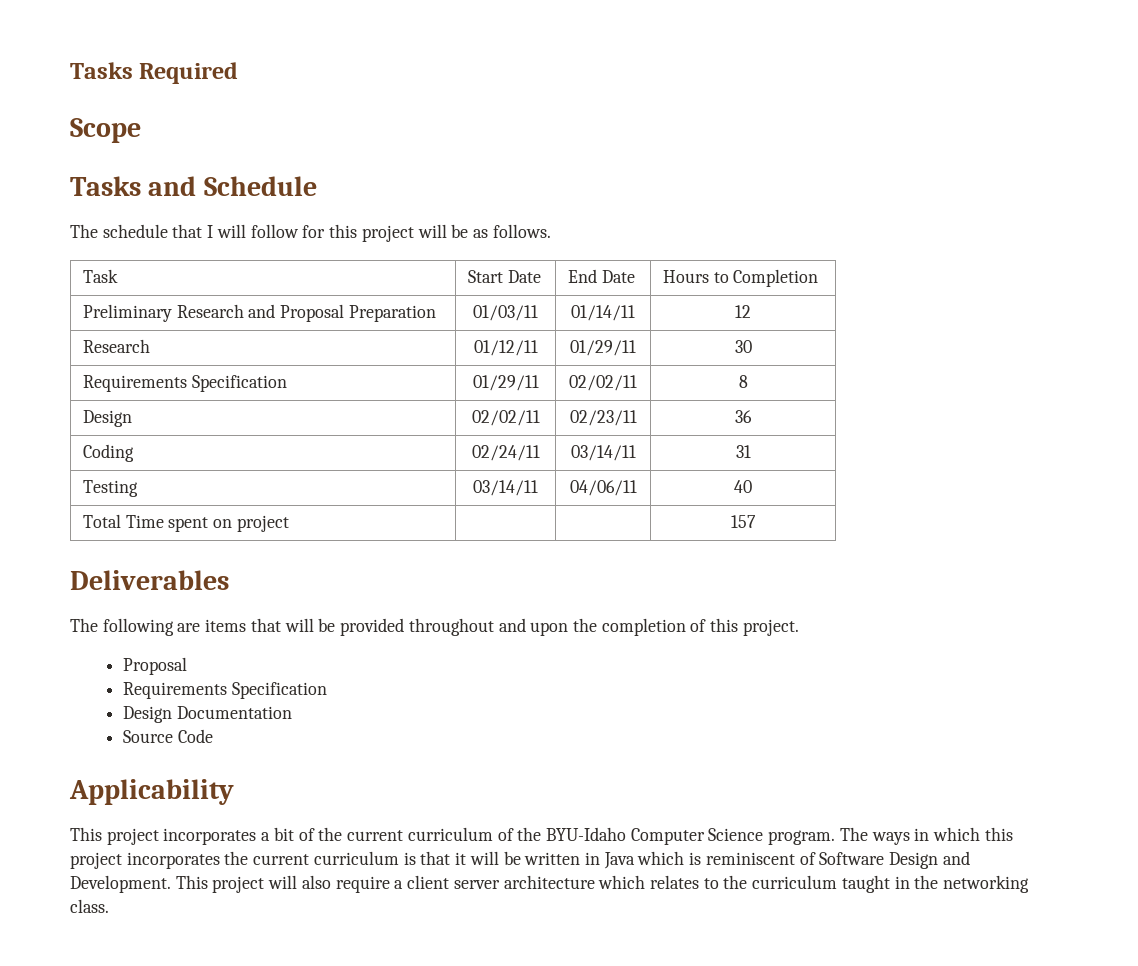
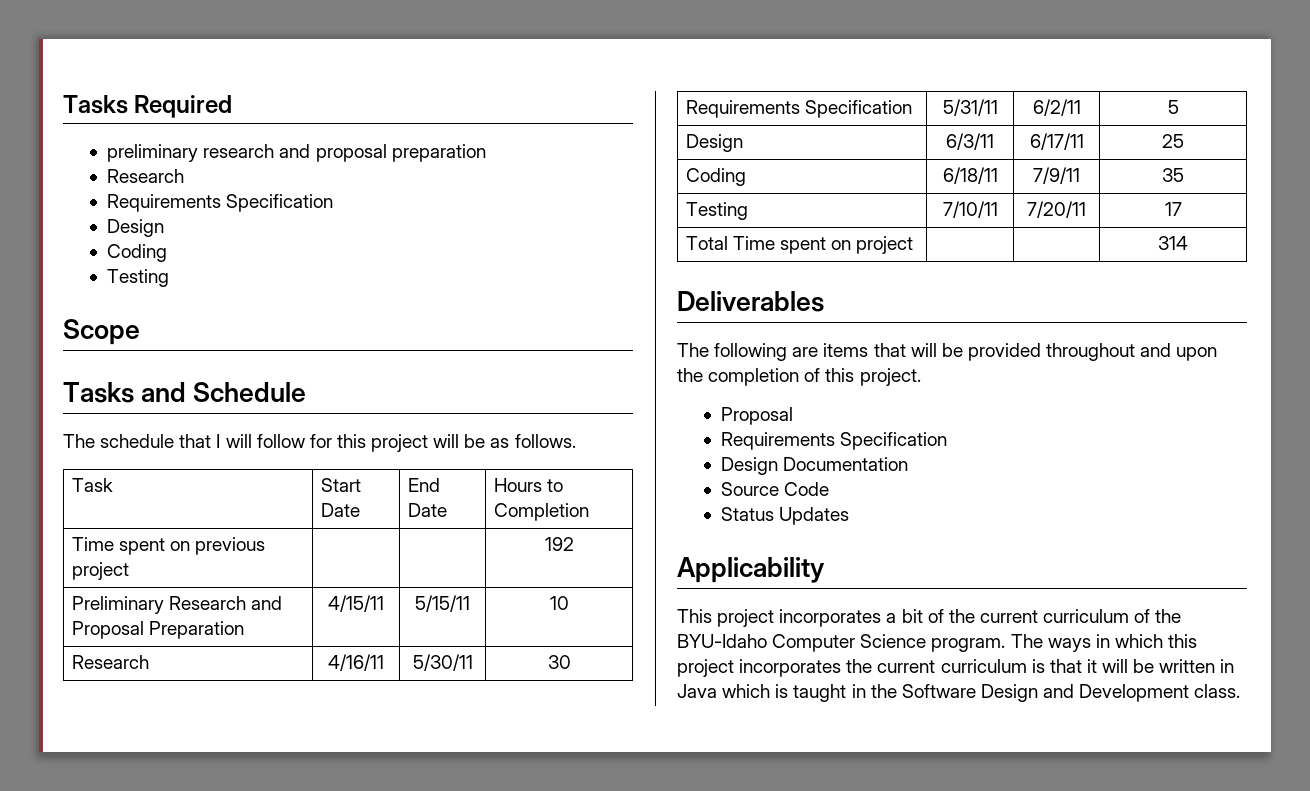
+ preliminary research and proposal preparation
+ Research
+ Requirements Specification
+ Design
+ Coding
+ Testing
+ Time spent on previous project | | | 192
- Preliminary Research and Proposal Preparation | 01/03/11 | 01/14/11 | 12
+ Preliminary Research and Proposal Preparation | 4/15/11 | 5/15/11 | 10
- Research | 01/12/11 | 01/29/11 | 30
+ Research | 4/16/11 | 5/30/11 | 30
- Requirements Specification | 01/29/11 | 02/02/11 | 8
- Design | 02/02/11 | 02/23/11 | 36
- Coding | 02/24/11 | 03/14/11 | 31
- Testing | 03/14/11 | 04/06/11 | 40
+ Requirements Specification | 5/31/11 | 6/2/11 | 5
+ Design | 6/3/11 | 6/17/11 | 25
+ Coding | 6/18/11 | 7/9/11 | 35
+ Testing | 7/10/11 | 7/20/11 | 17
- Total Time spent on project | | | 157
+ Total Time spent on project | | | 314
+ Status Updates
- The ways in which this project incorporates the current curriculum is that it will be written in Java which is reminiscent of Software Design and Development. This project will also require a client server architecture which relates to the curriculum taught in the networking class.
+ The ways in which this project incorporates the current curriculum is that it will be written in Java which is taught in the Software Design and Development class.

